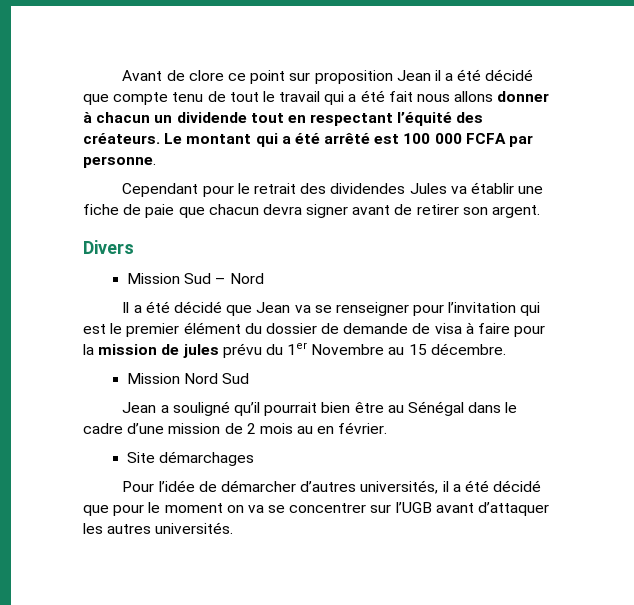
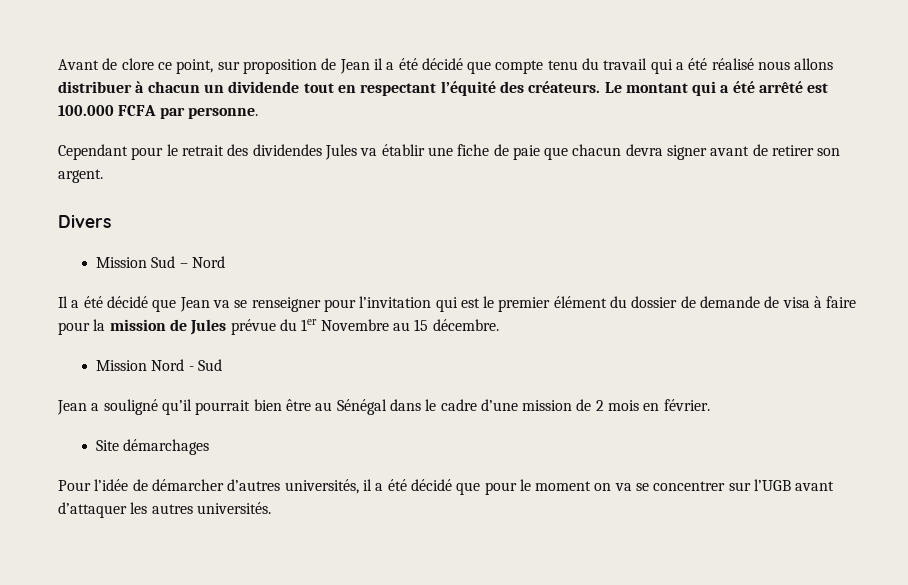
- Avant de clore ce point sur proposition Jean il a été décidé que compte tenu de tout le travail qui a été fait nous allons donner à chacun un dividende tout en respectant l’équité des créateurs.
+ Avant de clore ce point, sur proposition de Jean il a été décidé que compte tenu du travail qui a été réalisé nous allons distribuer à chacun un dividende tout en respectant l’équité des créateurs.
- Le montant qui a été arrêté est 100 000 FCFA par personne.
+ Le montant qui a été arrêté est 100.000 FCFA par personne.
- Il a été décidé que Jean va se renseigner pour l’invitation qui est le premier élément du dossier de demande de visa à faire pour la mission de jules prévu du 1er Novembre au 15 décembre.
+ Il a été décidé que Jean va se renseigner pour l’invitation qui est le premier élément du dossier de demande de visa à faire pour la mission de Jules prévue du 1er Novembre au 15 décembre.
- Mission Nord Sud
+ Mission Nord - Sud
- Jean a souligné qu’il pourrait bien être au Sénégal dans le cadre d’une mission de 2 mois au en février.
+ Jean a souligné qu’il pourrait bien être au Sénégal dans le cadre d’une mission de 2 mois en février.

